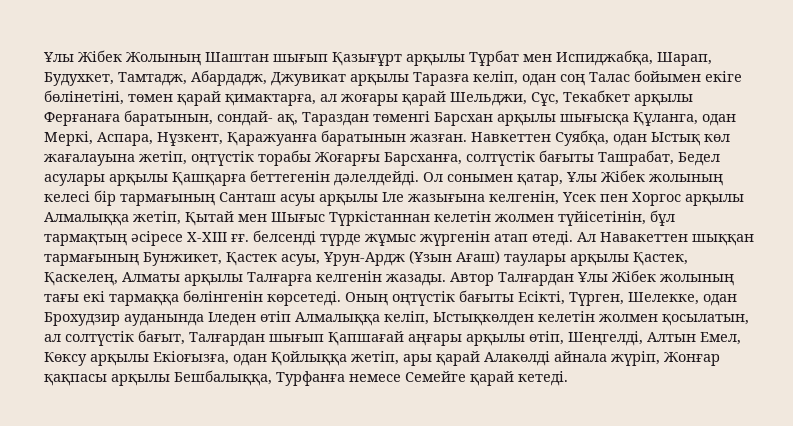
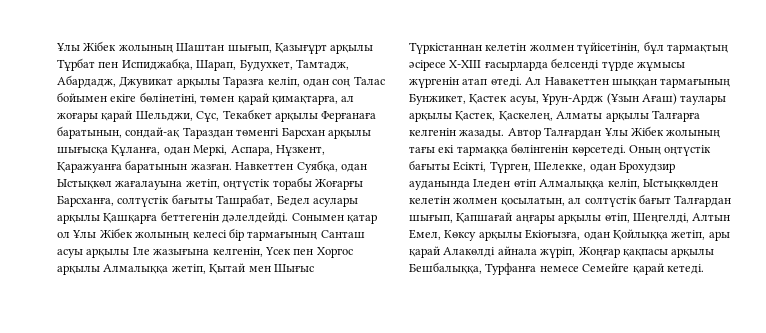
- Ұлы Жібек Жолының Шаштан шығып Қазығұрт арқылы Тұрбат мен Испиджабқа, Шарап, Будухкет, Тамтадж, Абардадж, Джувикат арқылы Таразға келіп, одан соң Талас бойымен екіге бөлінетіні, төмен қарай қимактарға, ал жоғары қарай Шельджи, Сұс, Текабкет арқылы Ферғанаға баратынын, сондай- ақ, Тараздан төменгі Барсхан арқылы шығысқа Құланга, одан Меркі, Аспара, Нұзкент, Қаражуанға баратынын жазған.
+ Ұлы Жібек жолының Шаштан шығып, Қазығұрт арқылы Тұрбат пен Испиджабқа, Шарап, Будухкет, Тамтадж, Абардадж, Джувикат арқылы Таразға келіп, одан соң Талас бойымен екіге бөлінетіні, төмен қарай қимақтарға, ал жоғары қарай Шельджи, Сұс, Текабкет арқылы Ферғанаға баратынын, сондай-ақ Тараздан төменгі Барсхан арқылы шығысқа Құланға, одан Меркі, Аспара, Нұзкент, Қаражуанға баратынын жазған.
- Навкеттен Суябқа, одан Ыстық көл жағалауына жетіп, оңтүстік торабы Жоғарғы Барсханға, солтүстік бағыты Ташрабат, Бедел асулары арқылы Қашқарға беттегенін дәлелдейді.
+ Навкеттен Суябқа, одан Ыстықкөл жағалауына жетіп, оңтүстік торабы Жоғарғы Барсханға, солтүстік бағыты Ташрабат, Бедел асулары арқылы Қашқарға беттегенін дәлелдейді.
- Ол сонымен қатар, Ұлы Жібек жолының келесі бір тармағының Санташ асуы арқылы Іле жазығына келгенін, Үсек пен Хоргос арқылы Алмалыққа жетіп, Қытай мен Шығыс Түркістаннан келетін жолмен түйісетінін, бұл тармақтың әсіресе X-XIII ғғ. белсенді түрде жұмыс жүргенін атап өтеді.
+ Сонымен қатар ол Ұлы Жібек жолының келесі бір тармағының Санташ асуы арқылы Іле жазығына келгенін, Үсек пен Хоргос арқылы Алмалыққа жетіп, Қытай мен Шығыс Түркістаннан келетін жолмен түйісетінін, бұл тармақтың әсіресе X-XIII ғасырларда белсенді түрде жұмысы жүргенін атап өтеді.
- Оның оңтүстік бағыты Есікті, Түрген, Шелекке, одан Брохудзир ауданында Іледен өтіп Алмалыққа келіп, Ыстықкөлден келетін жолмен қосылатын, ал солтүстік бағыт, Талғардан шығып Қапшағай аңғары арқылы өтіп, Шеңгелді, Алтын Емел, Көксу арқылы Екіоғызға, одан Қойлыққа жетіп, ары қарай Алакөлді айнала жүріп, Жонғар қақпасы арқылы Бешбалыққа, Турфанға немесе Семейге қарай кетеді.
+ Оның оңтүстік бағыты Есікті, Түрген, Шелекке, одан Брохудзир ауданында Іледен өтіп Алмалыққа келіп, Ыстықкөлден келетін жолмен қосылатын, ал солтүстік бағыт Талғардан шығып, Қапшағай аңғары арқылы өтіп, Шеңгелді, Алтын Емел, Көксу арқылы Екіоғызға, одан Қойлыққа жетіп, ары қарай Алакөлді айнала жүріп, Жоңғар қақпасы арқылы Бешбалыққа, Турфанға немесе Семейге қарай кетеді.

